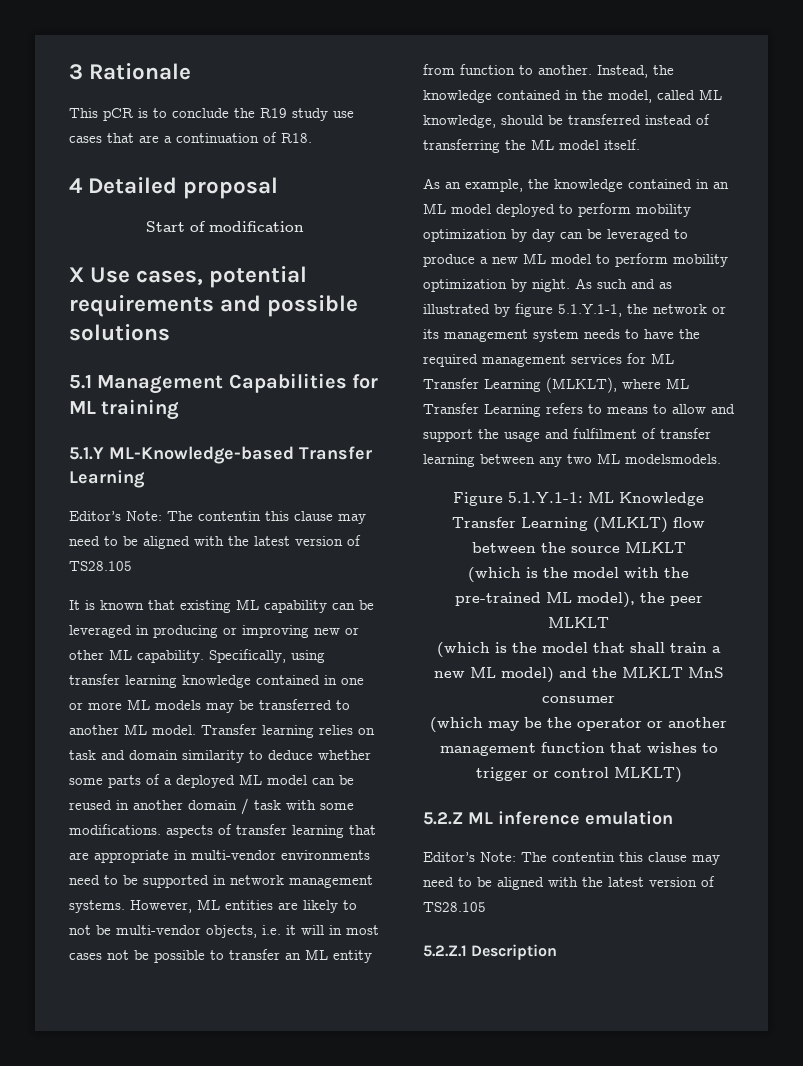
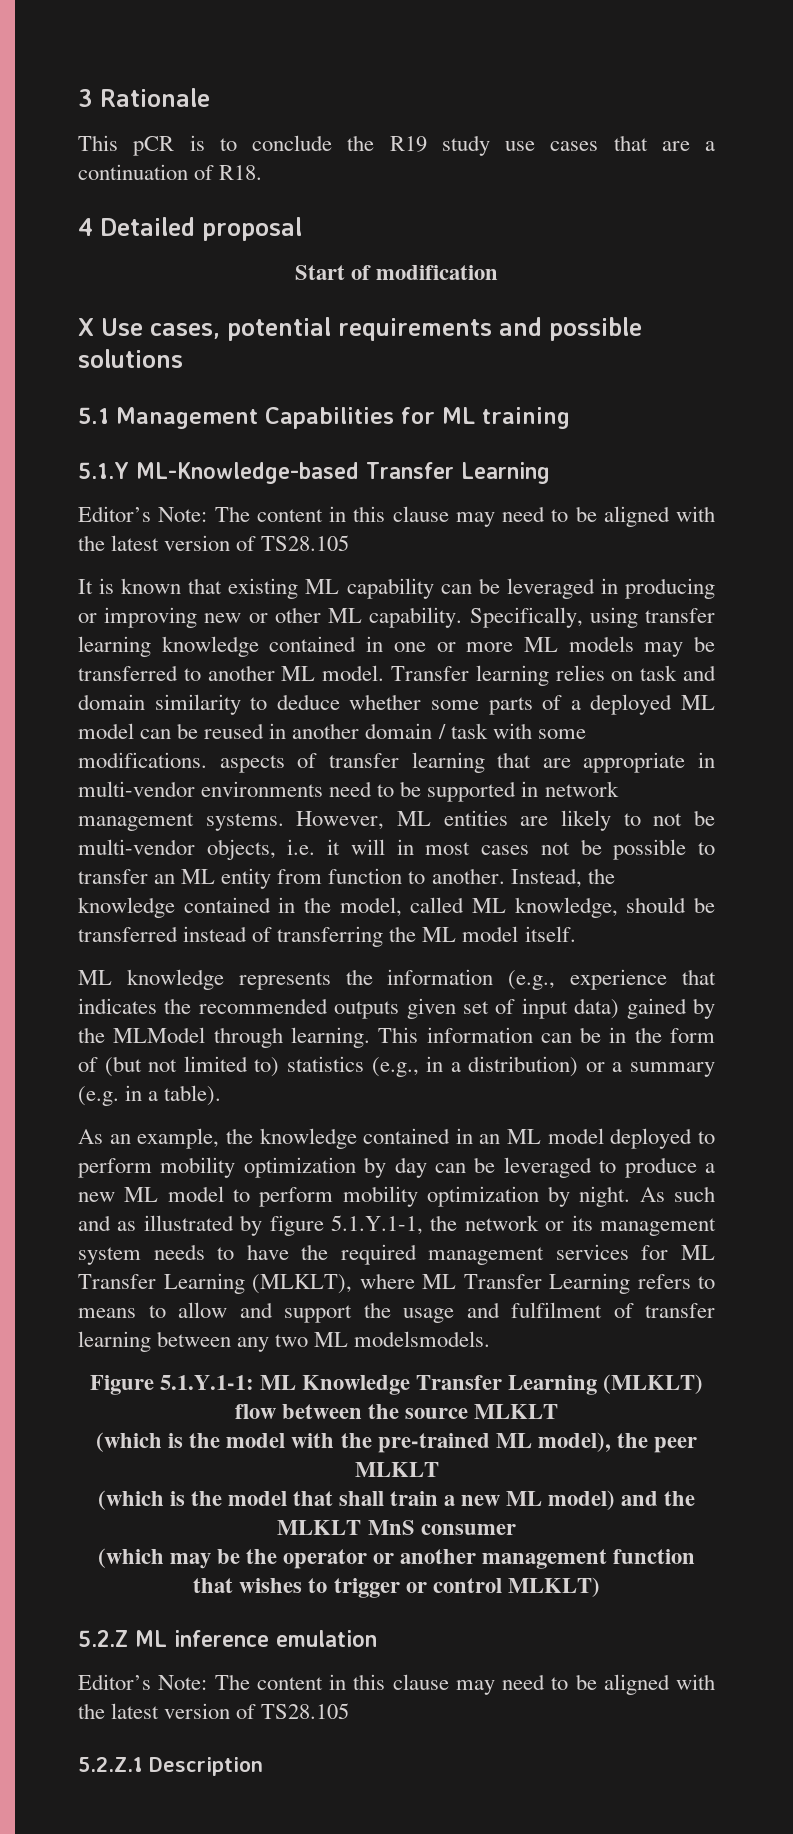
  5.1.Y ML-Knowledge-based Transfer Learning
- Editor’s Note: The contentin this clause may need to be aligned with the latest version of TS28.105
+ Editor’s Note: The content in this clause may need to be aligned with the latest version of TS28.105
+ ML knowledge represents the information (e.g., experience that indicates the recommended outputs given set of input data) gained by the MLModel through learning. This information can be in the form of (but not limited to) statistics (e.g., in a distribution) or a summary (e.g. in a table).
  5.2.Z ML inference emulation
- Editor’s Note: The contentin this clause may need to be aligned with the latest version of TS28.105
+ Editor’s Note: The content in this clause may need to be aligned with the latest version of TS28.105

